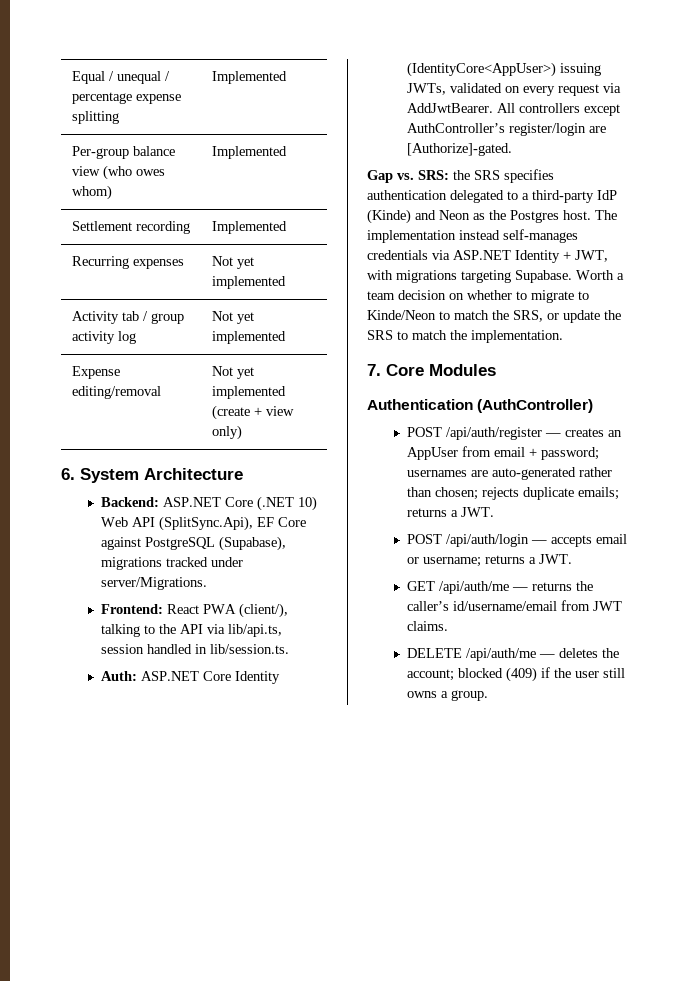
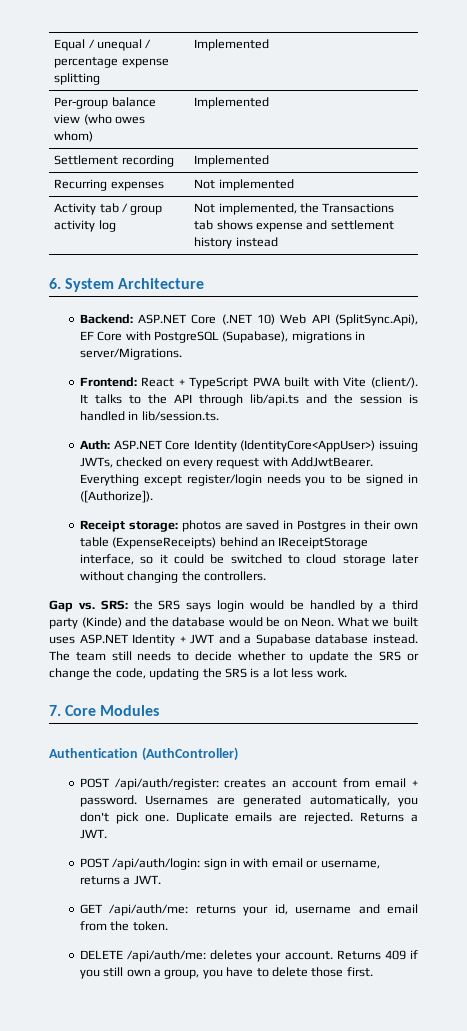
- Recurring expenses | Not yet implemented
+ Recurring expenses | Not implemented
- Activity tab / group activity log | Not yet implemented
- Expense editing/removal | Not yet implemented (create + view only)
+ Activity tab / group activity log | Not implemented, the Transactions tab shows expense and settlement history instead
- Backend: ASP.NET Core (.NET 10) Web API (SplitSync.Api), EF Core against PostgreSQL (Supabase), migrations tracked under server/Migrations.
+ Backend: ASP.NET Core (.NET 10) Web API (SplitSync.Api), EF Core with PostgreSQL (Supabase), migrations in server/Migrations.
- Frontend: React PWA (client/), talking to the API via lib/api.ts, session handled in lib/session.ts.
+ Frontend: React + TypeScript PWA built with Vite (client/). It talks to the API through lib/api.ts and the session is handled in lib/session.ts.
- Auth: ASP.NET Core Identity (IdentityCore<AppUser>) issuing JWTs, validated on every request via AddJwtBearer. All controllers except AuthController’s register/login are [Authorize]-gated.
+ Auth: ASP.NET Core Identity (IdentityCore<AppUser>) issuing JWTs, checked on every request with AddJwtBearer. Everything except register/login needs you to be signed in ([Authorize]).
+ Receipt storage: photos are saved in Postgres in their own table (ExpenseReceipts) behind an IReceiptStorage interface, so it could be switched to cloud storage later without changing the controllers.
- Gap vs. SRS: the SRS specifies authentication delegated to a third-party IdP (Kinde) and Neon as the Postgres host. The implementation instead self-manages credentials via ASP.NET Identity + JWT, with migrations targeting Supabase. Worth a team decision on whether to migrate to Kinde/Neon to match the SRS, or update the SRS to match the implementation.
+ Gap vs. SRS: the SRS says login would be handled by a third party (Kinde) and the database would be on Neon. What we built uses ASP.NET Identity + JWT and a Supabase database instead. The team still needs to decide whether to update the SRS or change the code, updating the SRS is a lot less work.
- POST /api/auth/register — creates an AppUser from email + password; usernames are auto-generated rather than chosen; rejects duplicate emails; returns a JWT.
+ POST /api/auth/register: creates an account from email + password. Usernames are generated automatically, you don't pick one. Duplicate emails are rejected. Returns a JWT.
- POST /api/auth/login — accepts email or username; returns a JWT.
+ POST /api/auth/login: sign in with email or username, returns a JWT.
- GET /api/auth/me — returns the caller’s id/username/email from JWT claims.
- DELETE /api/auth/me — deletes the account; blocked (409) if the user still owns a group.
+ GET /api/auth/me: returns your id, username and email from the token.
+ DELETE /api/auth/me: deletes your account. Returns 409 if you still own a group, you have to delete those first.

